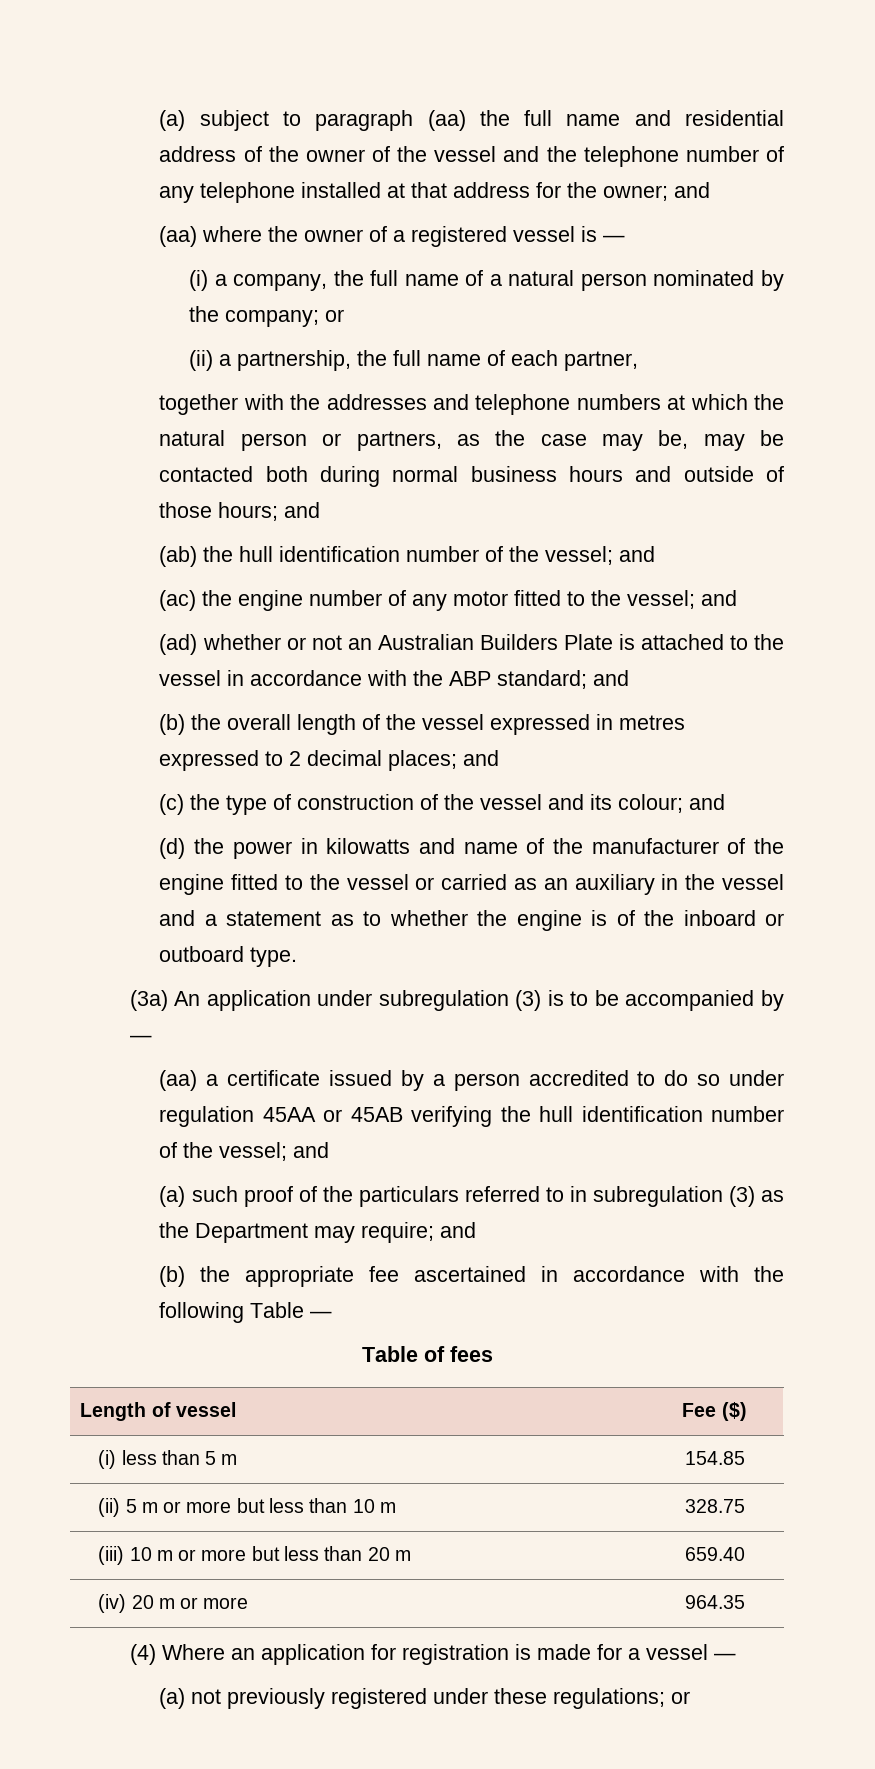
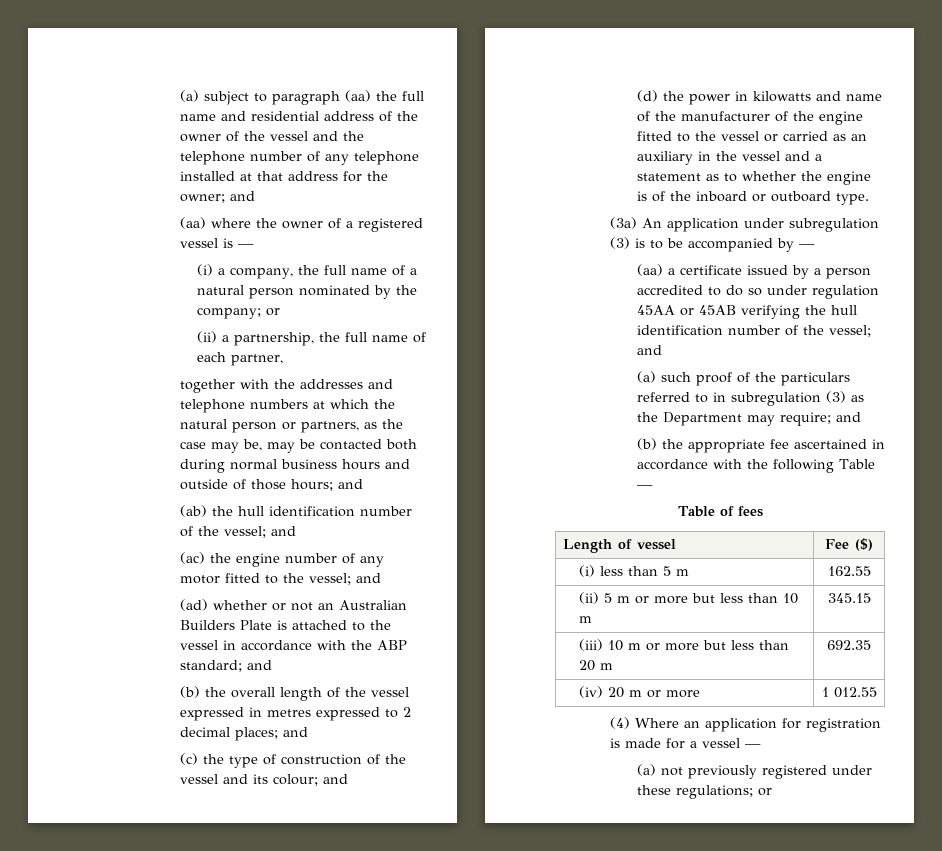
- (i) less than 5 m | 154.85
+ (i) less than 5 m | 162.55
- (ii) 5 m or more but less than 10 m | 328.75
+ (ii) 5 m or more but less than 10 m | 345.15
- (iii) 10 m or more but less than 20 m | 659.40
+ (iii) 10 m or more but less than 20 m | 692.35
- (iv) 20 m or more | 964.35
+ (iv) 20 m or more | 1 012.55

